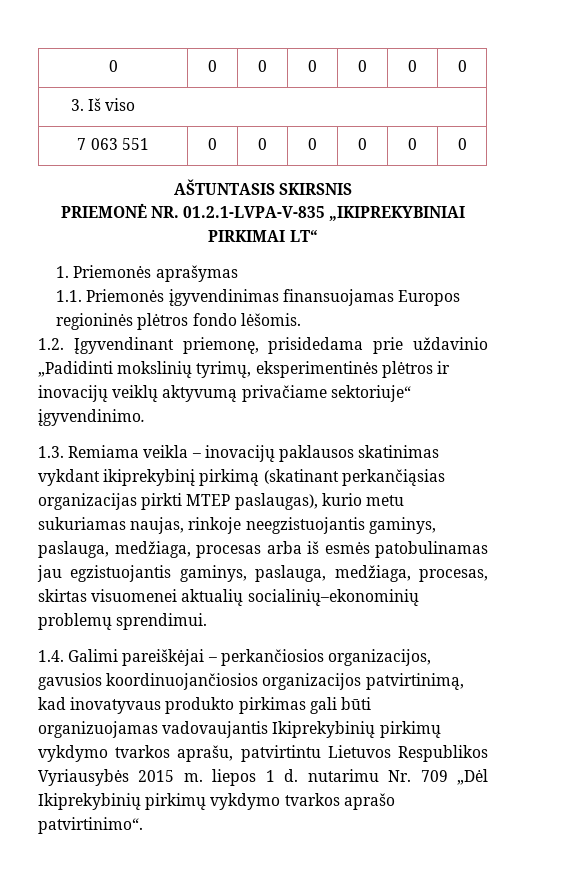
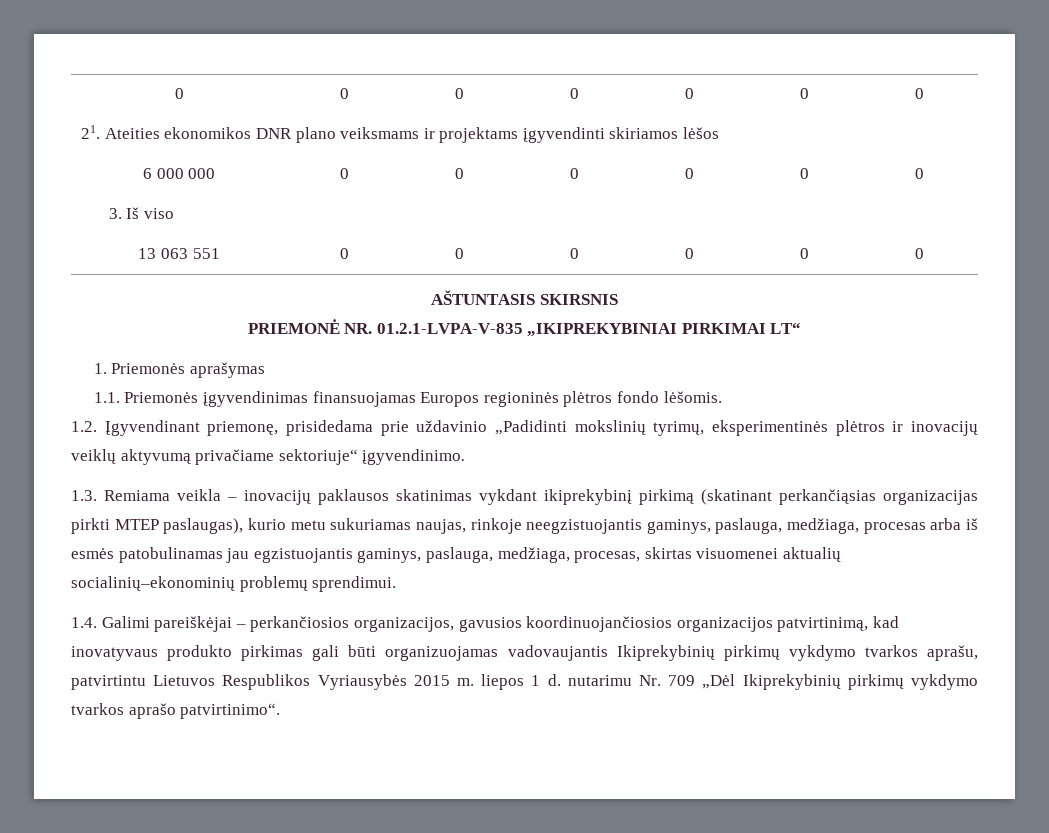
+ 21. Ateities ekonomikos DNR plano veiksmams ir projektams įgyvendinti skiriamos lėšos
+ 6 000 000 | 0 | 0 | 0 | 0 | 0 | 0
- 7 063 551 | 0 | 0 | 0 | 0 | 0 | 0
+ 13 063 551 | 0 | 0 | 0 | 0 | 0 | 0

